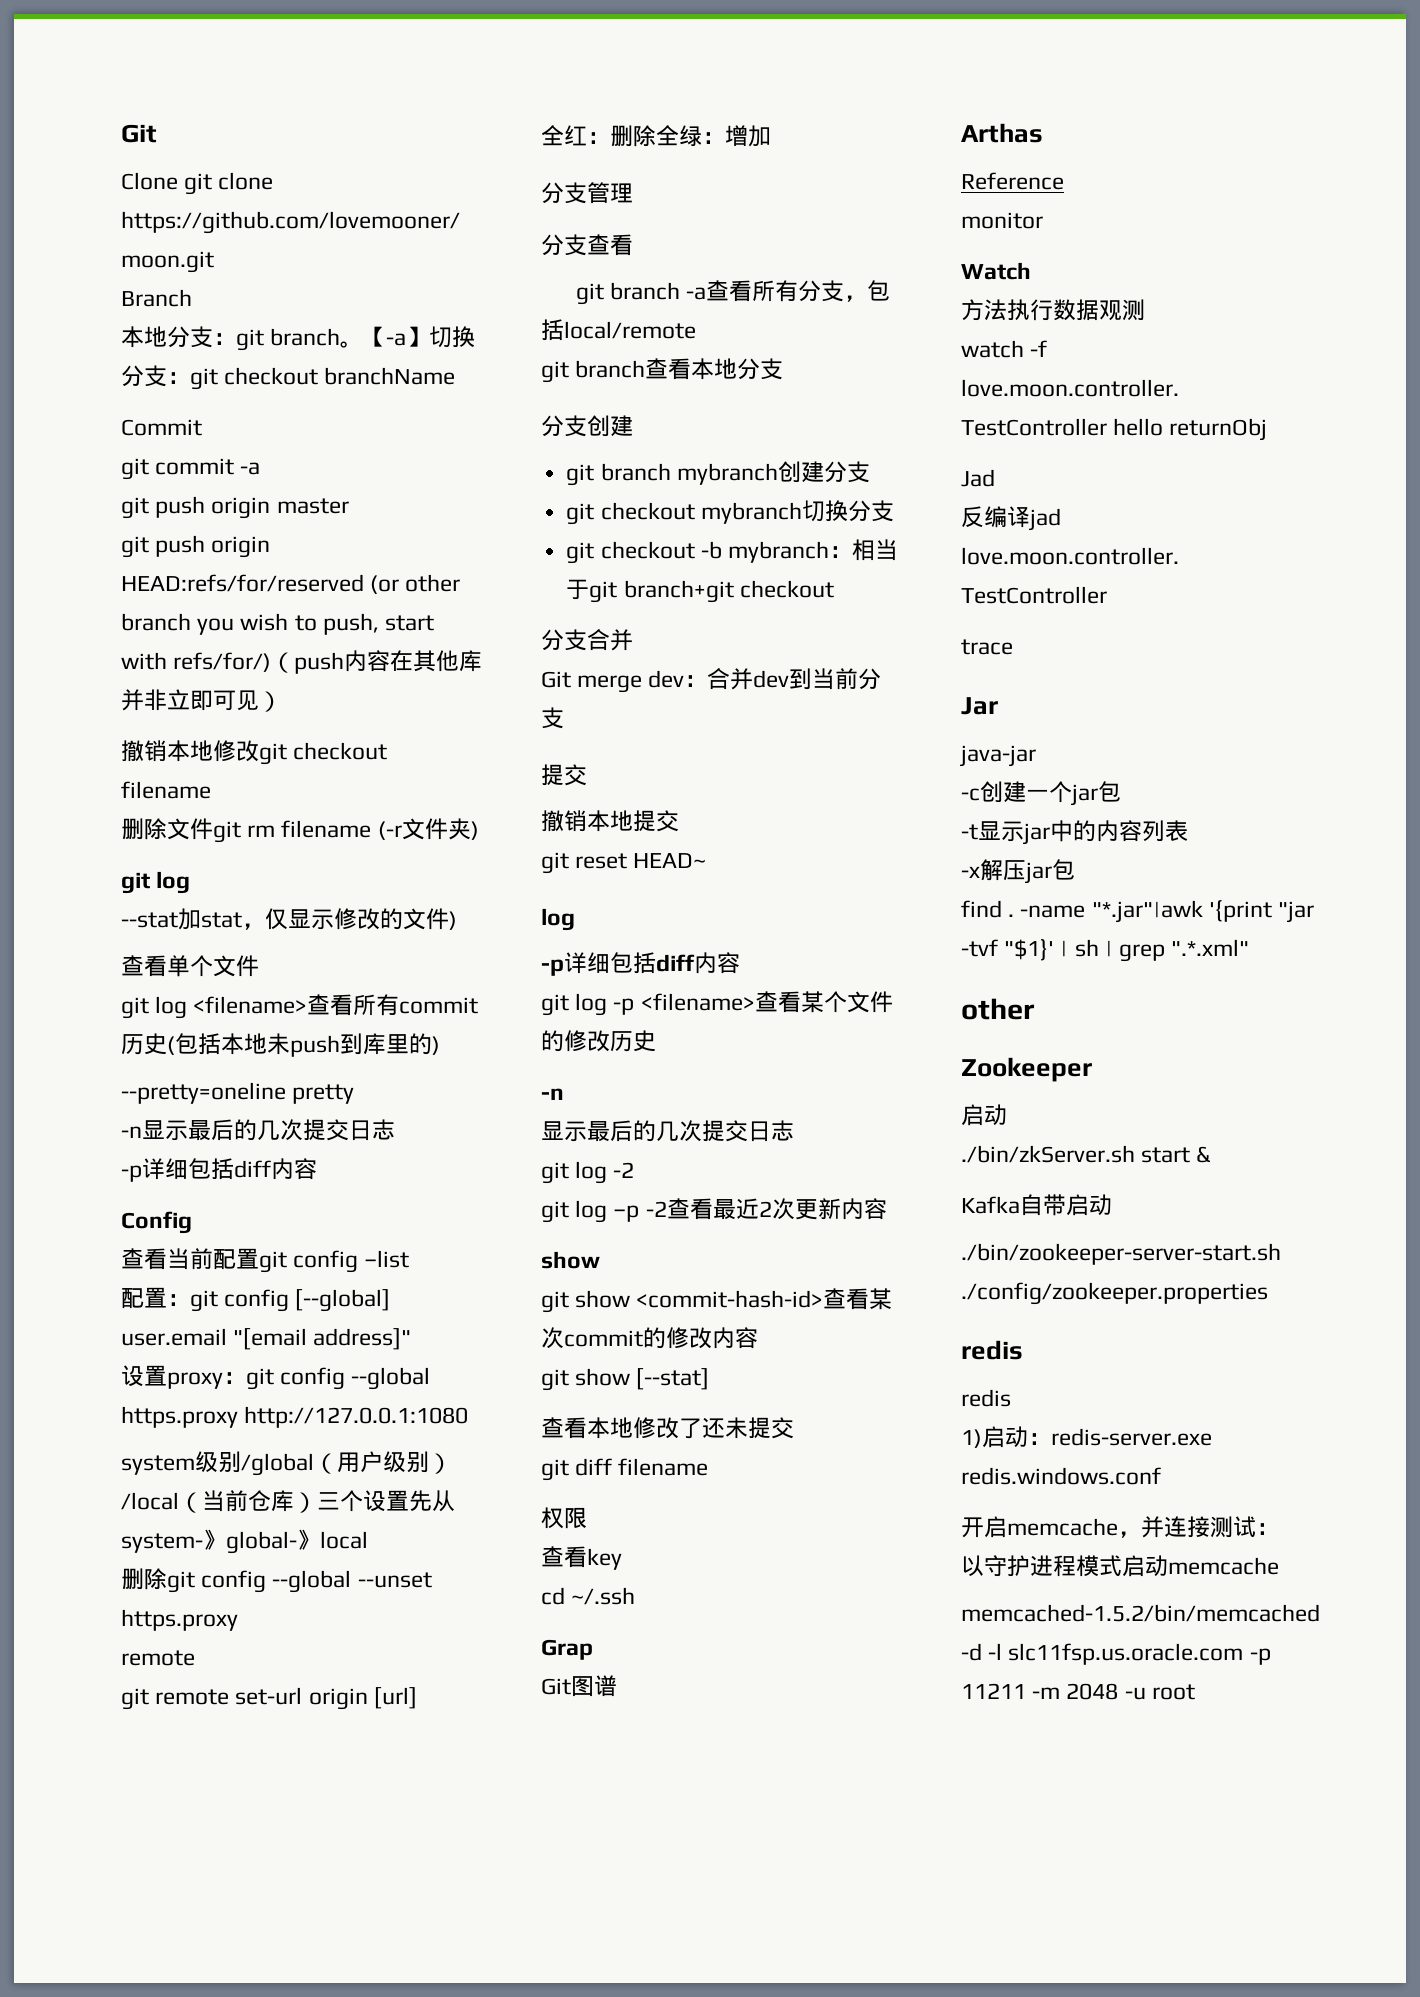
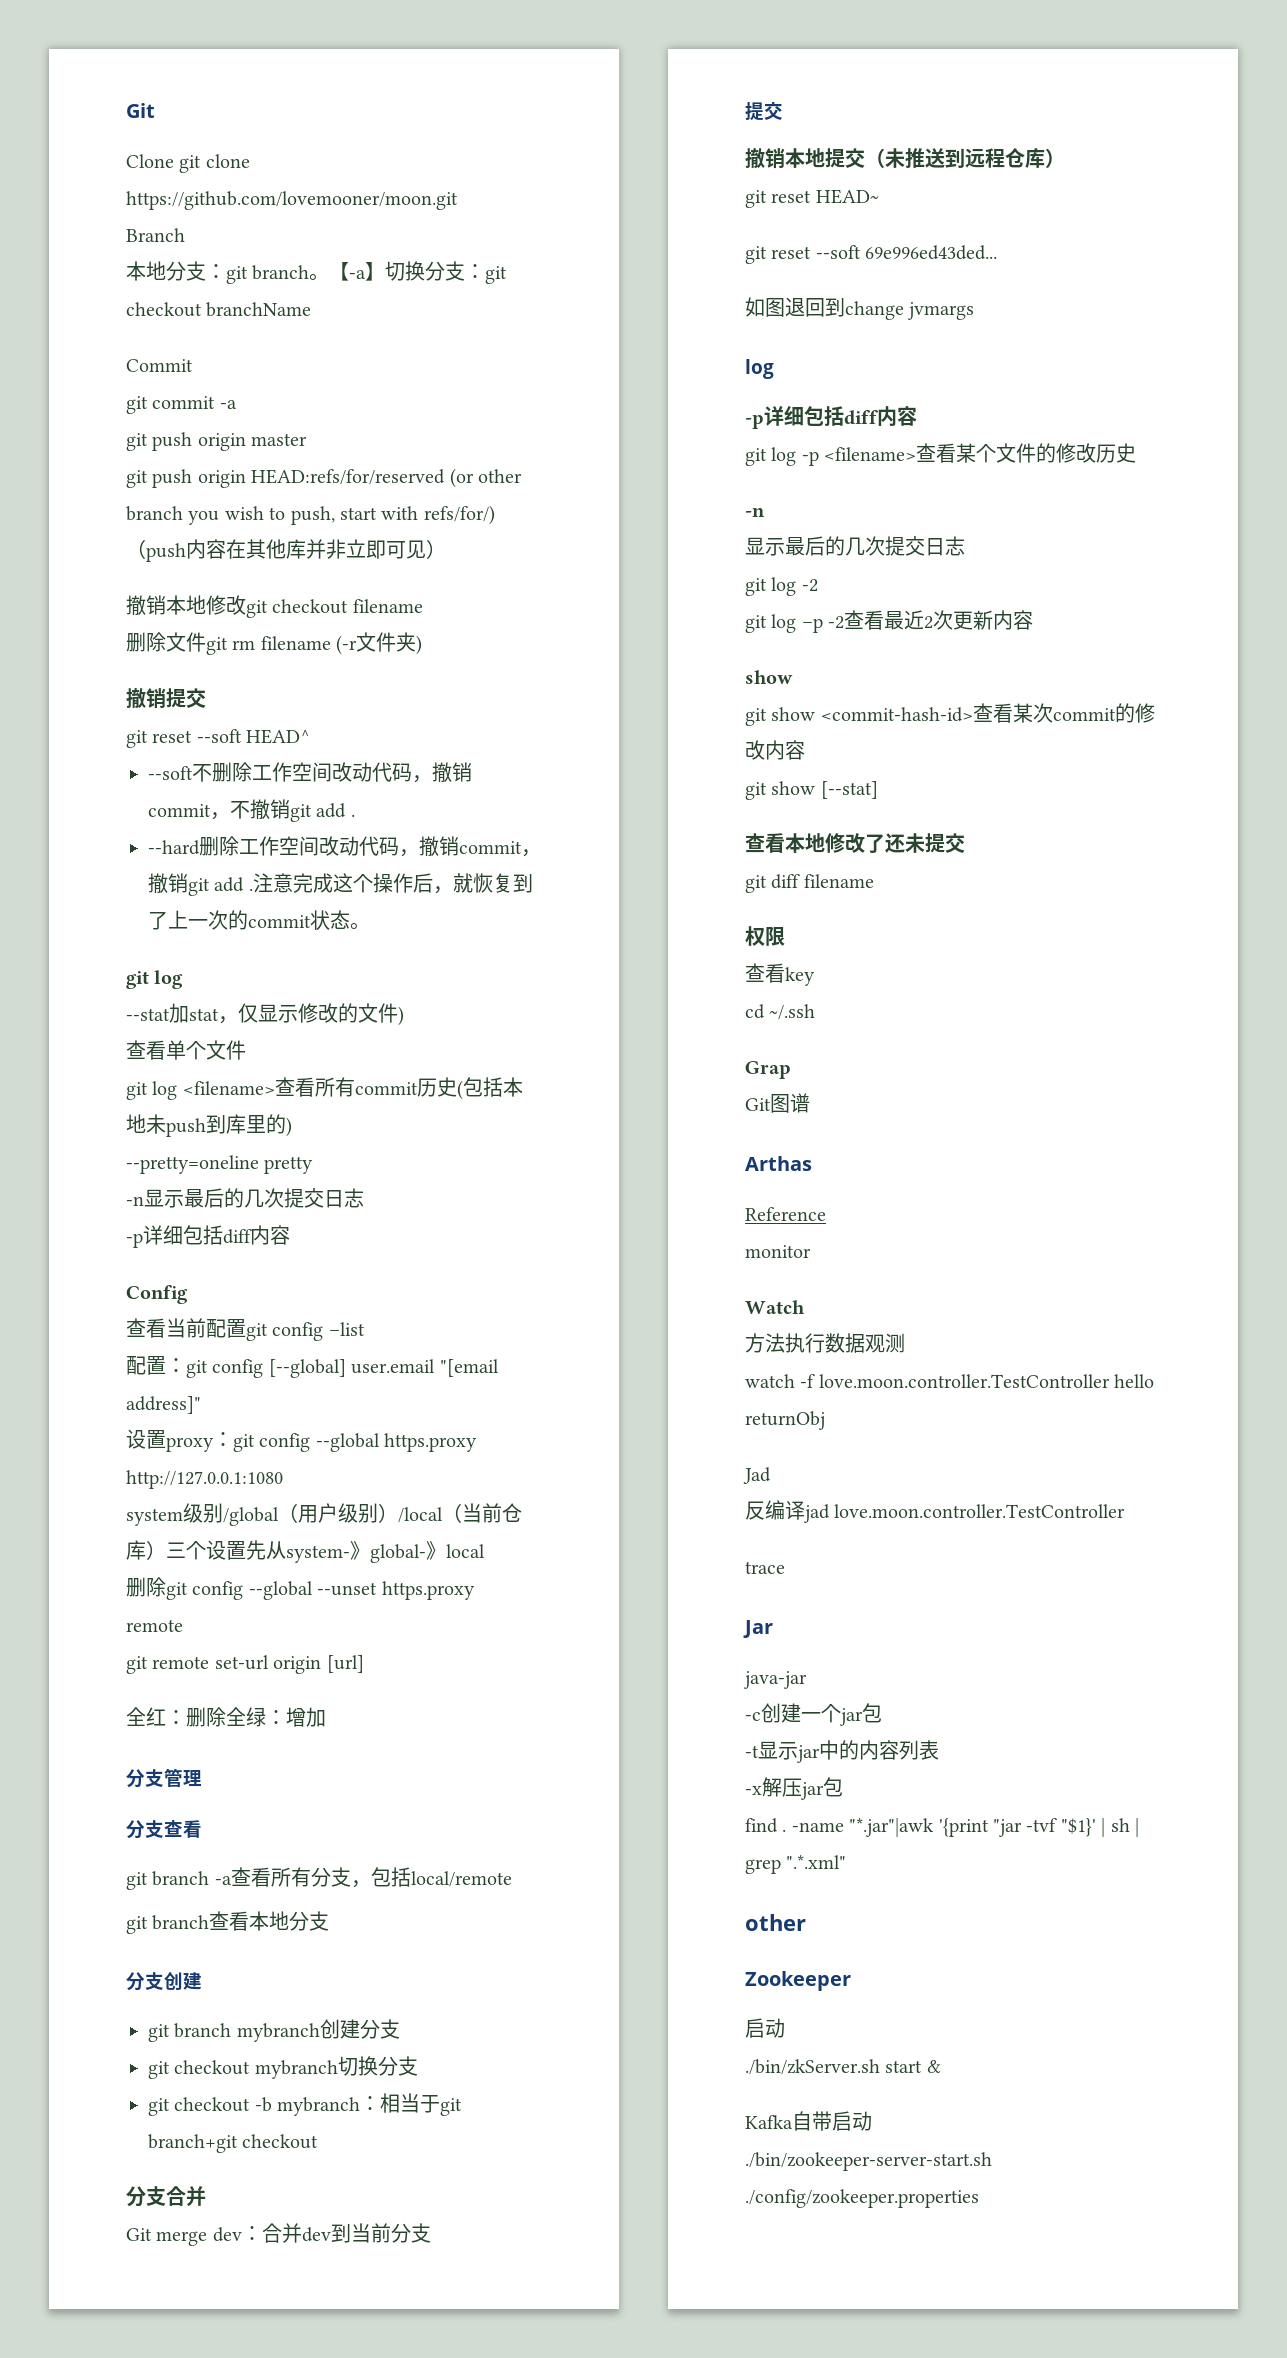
+ 撤销提交
+ git reset --soft HEAD^
+ --soft不删除工作空间改动代码，撤销commit，不撤销git add .
+ --hard删除工作空间改动代码，撤销commit，撤销git add .注意完成这个操作后，就恢复到了上一次的commit状态。
- 撤销本地提交
+ 撤销本地提交（未推送到远程仓库）
  git reset HEAD~
+ git reset --soft 69e996ed43ded...
+ 如图退回到change jvmargs
  ./bin/zookeeper-server-start.sh ./config/zookeeper.properties
- redis
- redis
- 1)启动：redis-server.exe redis.windows.conf
- 开启memcache，并连接测试：
- 以守护进程模式启动memcache
- memcached-1.5.2/bin/memcached -d -l slc11fsp.us.oracle.com -p 11211 -m 2048 -u root

